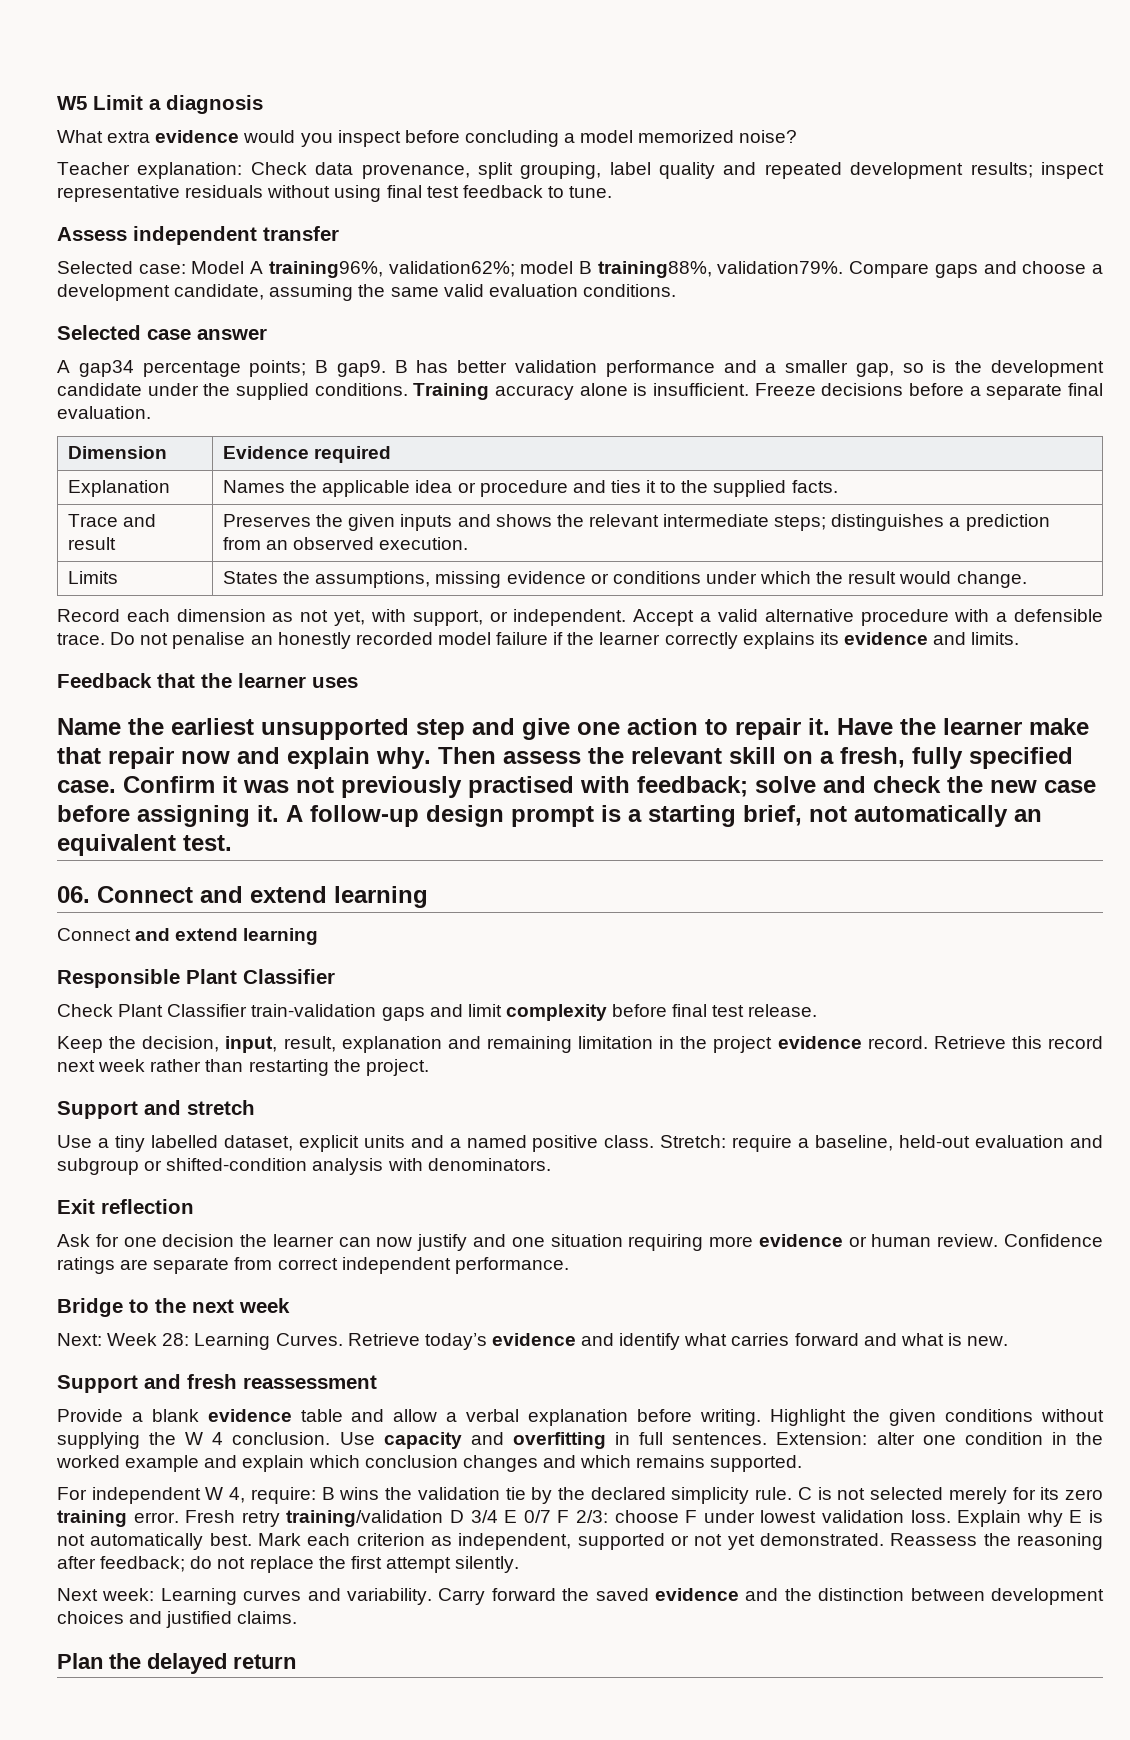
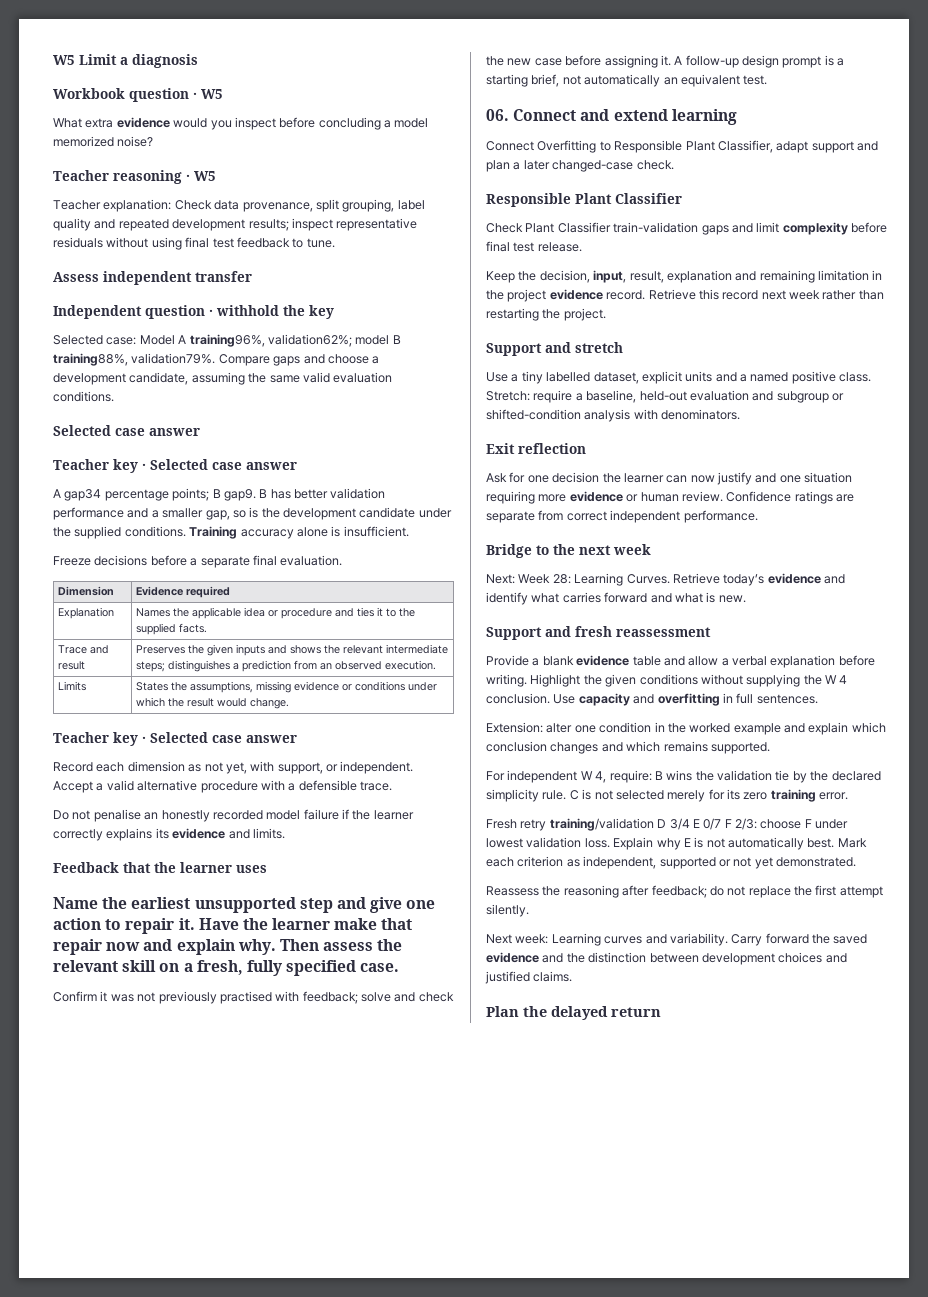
+ Workbook question · W5
+ Teacher reasoning · W5
+ Independent question · withhold the key
  Compare gaps and choose a development candidate, assuming the same valid evaluation conditions.
  Selected case answer
+ Teacher key · Selected case answer
- Training accuracy alone is insufficient. Freeze decisions before a separate final evaluation.
+ Training accuracy alone is insufficient.
+ Freeze decisions before a separate final evaluation.
  Limits | States the assumptions, missing evidence or conditions under which the result would change.
+ Teacher key · Selected case answer
- Accept a valid alternative procedure with a defensible trace. Do not penalise an honestly recorded model failure if the learner correctly explains its evidence and limits.
+ Accept a valid alternative procedure with a defensible trace.
+ Do not penalise an honestly recorded model failure if the learner correctly explains its evidence and limits.
- Then assess the relevant skill on a fresh, fully specified case. Confirm it was not previously practised with feedback; solve and check the new case before assigning it.
+ Then assess the relevant skill on a fresh, fully specified case.
+ Confirm it was not previously practised with feedback; solve and check the new case before assigning it.
  06. Connect and extend learning
- Connect and extend learning
+ Connect Overfitting to Responsible Plant Classifier, adapt support and plan a later changed-case check.
- Use capacity and overfitting in full sentences. Extension: alter one condition in the worked example and explain which conclusion changes and which remains supported.
+ Use capacity and overfitting in full sentences.
+ Extension: alter one condition in the worked example and explain which conclusion changes and which remains supported.
- C is not selected merely for its zero training error. Fresh retry training/validation D 3/4 E 0/7 F 2/3: choose F under lowest validation loss.
+ C is not selected merely for its zero training error.
+ Fresh retry training/validation D 3/4 E 0/7 F 2/3: choose F under lowest validation loss.
- Mark each criterion as independent, supported or not yet demonstrated. Reassess the reasoning after feedback; do not replace the first attempt silently.
+ Mark each criterion as independent, supported or not yet demonstrated.
+ Reassess the reasoning after feedback; do not replace the first attempt silently.

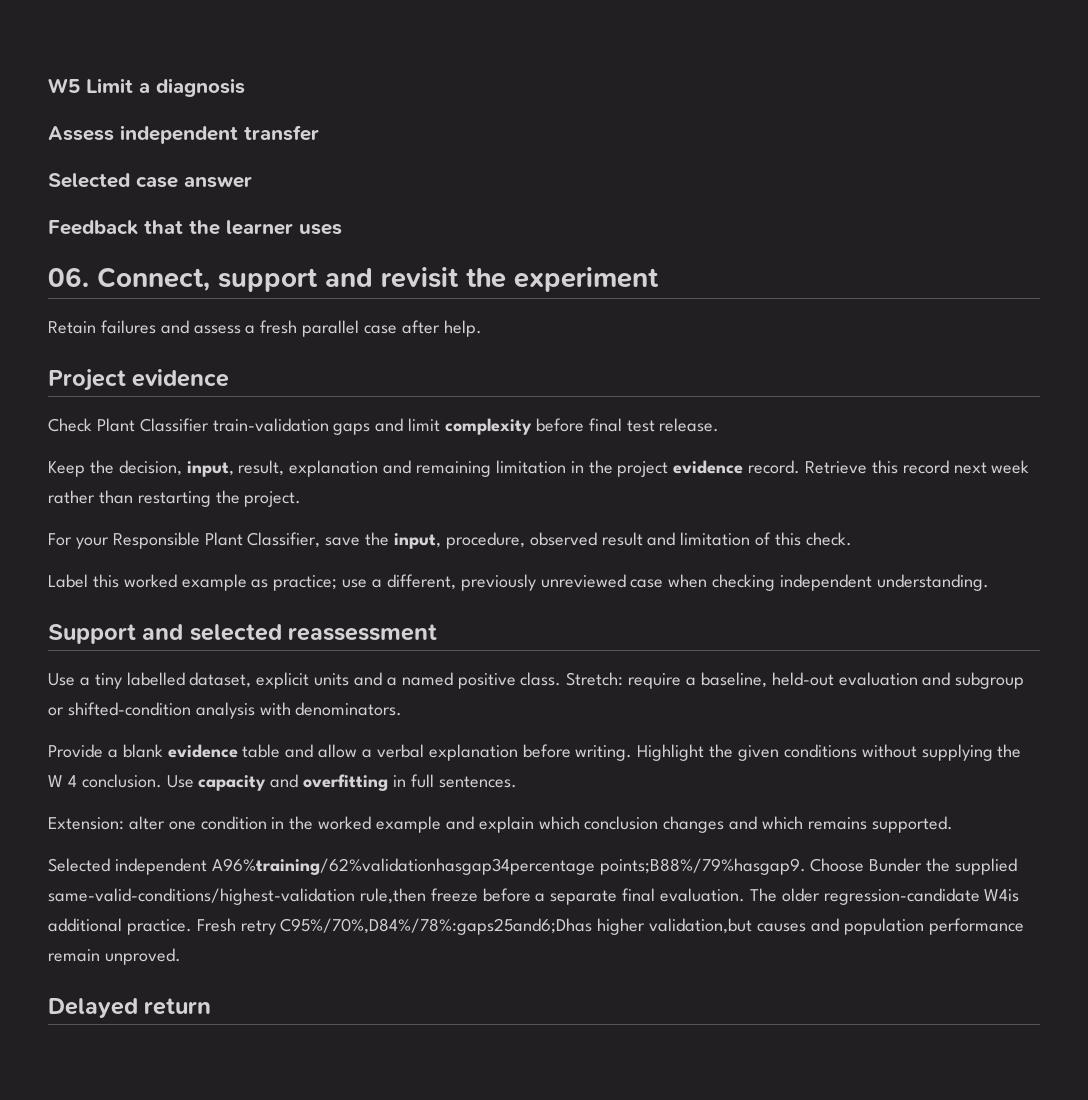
- Workbook question · W5
- What extra evidence would you inspect before concluding a model memorized noise?
- Teacher reasoning · W5
- Teacher explanation: Check data provenance, split grouping, label quality and repeated development results; inspect representative residuals without using final test feedback to tune.
  Assess independent transfer
- Independent question · withhold the key
- Selected case: Model A training96%, validation62%; model B training88%, validation79%. Compare gaps and choose a development candidate, assuming the same valid evaluation conditions.
  Selected case answer
- Teacher key · Selected case answer
- A gap34 percentage points; B gap9. B has better validation performance and a smaller gap, so is the development candidate under the supplied conditions. Training accuracy alone is insufficient.
- Freeze decisions before a separate final evaluation.
- Dimension | Evidence required
- Explanation | Names the applicable idea or procedure and ties it to the supplied facts.
- Trace and result | Preserves the given inputs and shows the relevant intermediate steps; distinguishes a prediction from an observed execution.
- Limits | States the assumptions, missing evidence or conditions under which the result would change.
- Teacher key · Selected case answer
- Record each dimension as not yet, with support, or independent. Accept a valid alternative procedure with a defensible trace.
- Do not penalise an honestly recorded model failure if the learner correctly explains its evidence and limits.
- Name the earliest unsupported step and give one action to repair it. Have the learner make that repair now and explain why. Then assess the relevant skill on a fresh, fully specified case.
- Confirm it was not previously practised with feedback; solve and check the new case before assigning it. A follow-up design prompt is a starting brief, not automatically an equivalent test.
- 06. Connect and extend learning
- Connect Overfitting to Responsible Plant Classifier, adapt support and plan a later changed-case check.
- Responsible Plant Classifier
+ 06. Connect, support and revisit the experiment
+ Retain failures and assess a fresh parallel case after help.
+ Project evidence
- Support and stretch
+ For your Responsible Plant Classifier, save the input, procedure, observed result and limitation of this check.
+ Label this worked example as practice; use a different, previously unreviewed case when checking independent understanding.
+ Support and selected reassessment
- Exit reflection
- Ask for one decision the learner can now justify and one situation requiring more evidence or human review. Confidence ratings are separate from correct independent performance.
- Bridge to the next week
- Next: Week 28: Learning Curves. Retrieve today’s evidence and identify what carries forward and what is new.
- Support and fresh reassessment
- For independent W 4, require: B wins the validation tie by the declared simplicity rule. C is not selected merely for its zero training error.
- Fresh retry training/validation D 3/4 E 0/7 F 2/3: choose F under lowest validation loss. Explain why E is not automatically best. Mark each criterion as independent, supported or not yet demonstrated.
- Reassess the reasoning after feedback; do not replace the first attempt silently.
- Next week: Learning curves and variability. Carry forward the saved evidence and the distinction between development choices and justified claims.
- Plan the delayed return
+ Selected independent A96%training/62%validationhasgap34percentage points;B88%/79%hasgap9. Choose Bunder the supplied same-valid-conditions/highest-validation rule,then freeze before a separate final evaluation. The older regression-candidate W4is additional practice. Fresh retry C95%/70%,D84%/78%:gaps25and6;Dhas higher validation,but causes and population performance remain unproved.
+ Delayed return

